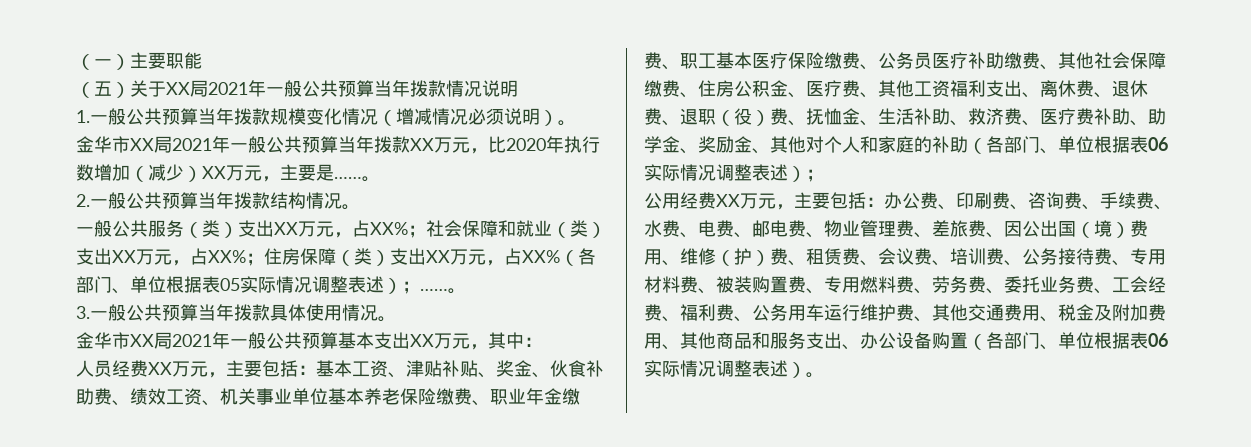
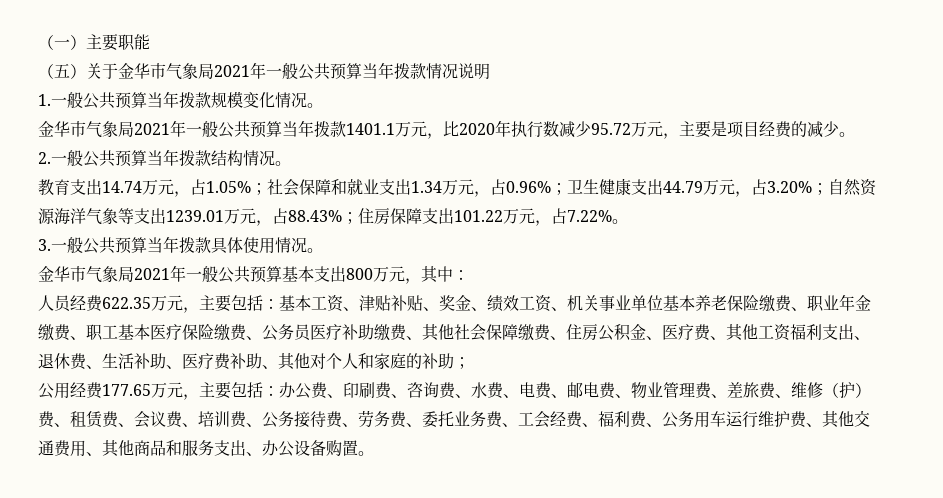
- （五）关于XX局2021年一般公共预算当年拨款情况说明
+ （五）关于金华市气象局2021年一般公共预算当年拨款情况说明
- 1.一般公共预算当年拨款规模变化情况（增减情况必须说明）。
- 金华市XX局2021年一般公共预算当年拨款XX万元，比2020年执行数增加（减少）XX万元，主要是……。
+ 1.一般公共预算当年拨款规模变化情况。
+ 金华市气象局2021年一般公共预算当年拨款1401.1万元，比2020年执行数减少95.72万元，主要是项目经费的减少。
- 一般公共服务（类）支出XX万元，占XX%；社会保障和就业（类）支出XX万元，占XX%；住房保障（类）支出XX万元，占XX%（各部门、单位根据表05实际情况调整表述）；……。
+ 教育支出14.74万元，占1.05%；社会保障和就业支出1.34万元，占0.96%；卫生健康支出44.79万元，占3.20%；自然资源海洋气象等支出1239.01万元，占88.43%；住房保障支出101.22万元，占7.22%。
- 金华市XX局2021年一般公共预算基本支出XX万元，其中：
+ 金华市气象局2021年一般公共预算基本支出800万元，其中：
- 人员经费XX万元，主要包括：
+ 人员经费622.35万元，主要包括：
- 基本工资、津贴补贴、奖金、伙食补助费、绩效工资、机关事业单位基本养老保险缴费、职业年金缴费、职工基本医疗保险缴费、公务员医疗补助缴费、其他社会保障缴费、住房公积金、医疗费、其他工资福利支出、离休费、退休费、退职（役）费、抚恤金、生活补助、救济费、医疗费补助、助学金、奖励金、其他对个人和家庭的补助（各部门、单位根据表06实际情况调整表述）；
+ 基本工资、津贴补贴、奖金、绩效工资、机关事业单位基本养老保险缴费、职业年金缴费、职工基本医疗保险缴费、公务员医疗补助缴费、其他社会保障缴费、住房公积金、医疗费、其他工资福利支出、退休费、生活补助、医疗费补助、其他对个人和家庭的补助；
- 公用经费XX万元，主要包括：
+ 公用经费177.65万元，主要包括：
- 办公费、印刷费、咨询费、手续费、水费、电费、邮电费、物业管理费、差旅费、因公出国（境）费用、维修（护）费、租赁费、会议费、培训费、公务接待费、专用材料费、被装购置费、专用燃料费、劳务费、委托业务费、工会经费、福利费、公务用车运行维护费、其他交通费用、税金及附加费用、其他商品和服务支出、办公设备购置（各部门、单位根据表06实际情况调整表述）。
+ 办公费、印刷费、咨询费、水费、电费、邮电费、物业管理费、差旅费、维修（护）费、租赁费、会议费、培训费、公务接待费、劳务费、委托业务费、工会经费、福利费、公务用车运行维护费、其他交通费用、其他商品和服务支出、办公设备购置。

